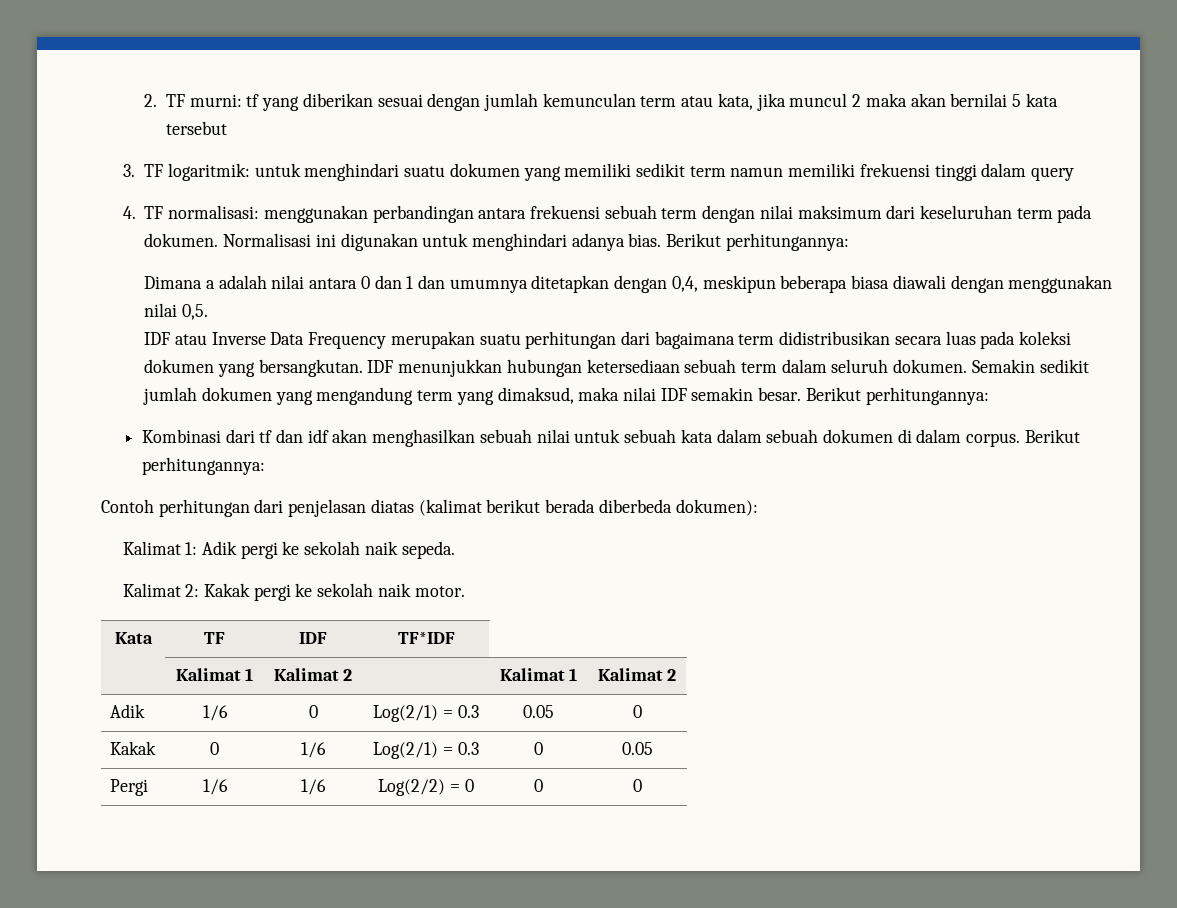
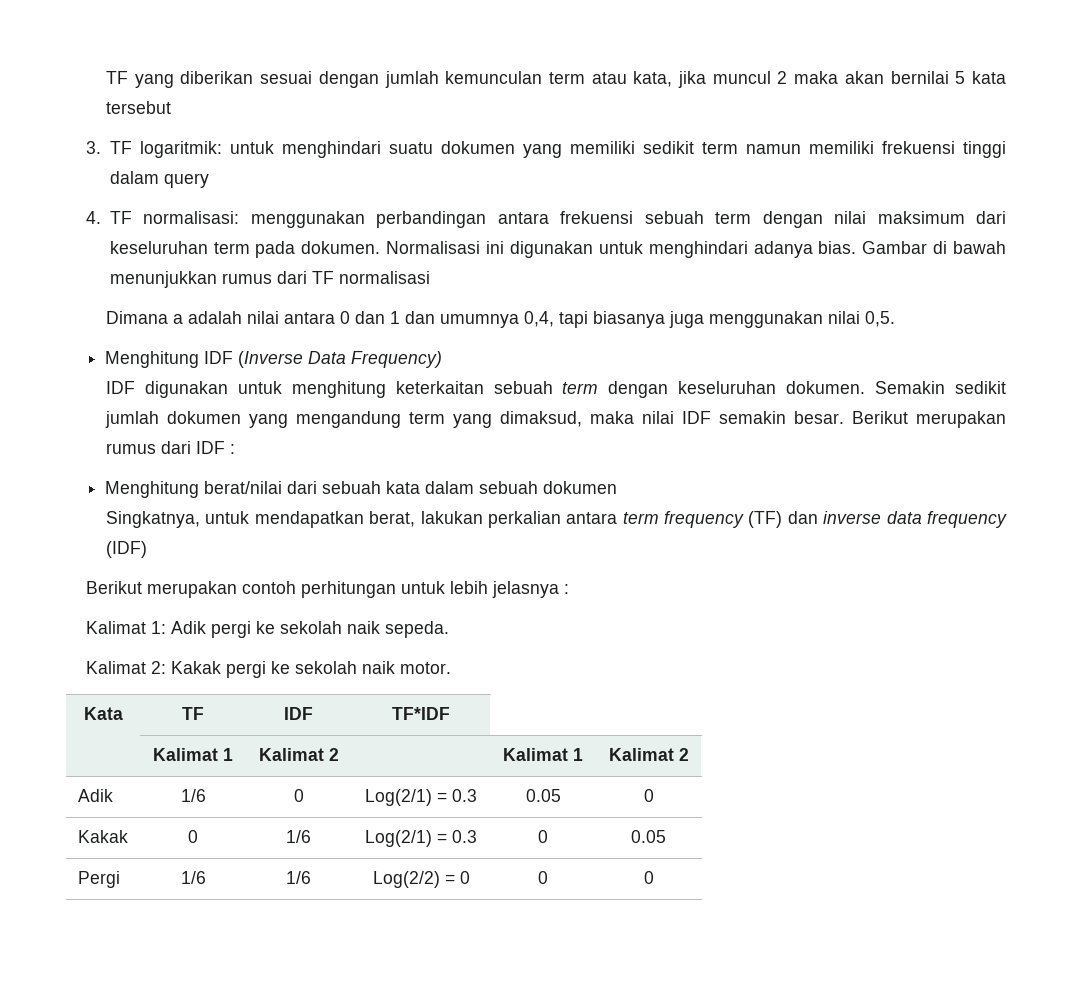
- 2. TF murni: tf yang diberikan sesuai dengan jumlah kemunculan term atau kata, jika muncul 2 maka akan bernilai 5 kata tersebut
+ TF yang diberikan sesuai dengan jumlah kemunculan term atau kata, jika muncul 2 maka akan bernilai 5 kata tersebut
- Normalisasi ini digunakan untuk menghindari adanya bias. Berikut perhitungannya:
+ Normalisasi ini digunakan untuk menghindari adanya bias. Gambar di bawah menunjukkan rumus dari TF normalisasi
- Dimana a adalah nilai antara 0 dan 1 dan umumnya ditetapkan dengan 0,4, meskipun beberapa biasa diawali dengan menggunakan nilai 0,5.
- IDF atau Inverse Data Frequency merupakan suatu perhitungan dari bagaimana term didistribusikan secara luas pada koleksi dokumen yang bersangkutan. IDF menunjukkan hubungan ketersediaan sebuah term dalam seluruh dokumen.
+ Dimana a adalah nilai antara 0 dan 1 dan umumnya 0,4, tapi biasanya juga menggunakan nilai 0,5.
+ Menghitung IDF (Inverse Data Frequency)
+ IDF digunakan untuk menghitung keterkaitan sebuah term dengan keseluruhan dokumen.
- Semakin sedikit jumlah dokumen yang mengandung term yang dimaksud, maka nilai IDF semakin besar. Berikut perhitungannya:
- Kombinasi dari tf dan idf akan menghasilkan sebuah nilai untuk sebuah kata dalam sebuah dokumen di dalam corpus. Berikut perhitungannya:
- Contoh perhitungan dari penjelasan diatas (kalimat berikut berada diberbeda dokumen):
+ Semakin sedikit jumlah dokumen yang mengandung term yang dimaksud, maka nilai IDF semakin besar. Berikut merupakan rumus dari IDF :
+ Menghitung berat/nilai dari sebuah kata dalam sebuah dokumen
+ Singkatnya, untuk mendapatkan berat, lakukan perkalian antara term frequency (TF) dan inverse data frequency (IDF)
+ Berikut merupakan contoh perhitungan untuk lebih jelasnya :

